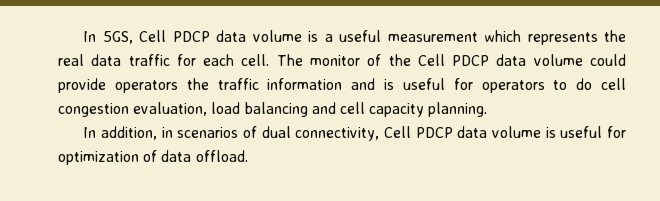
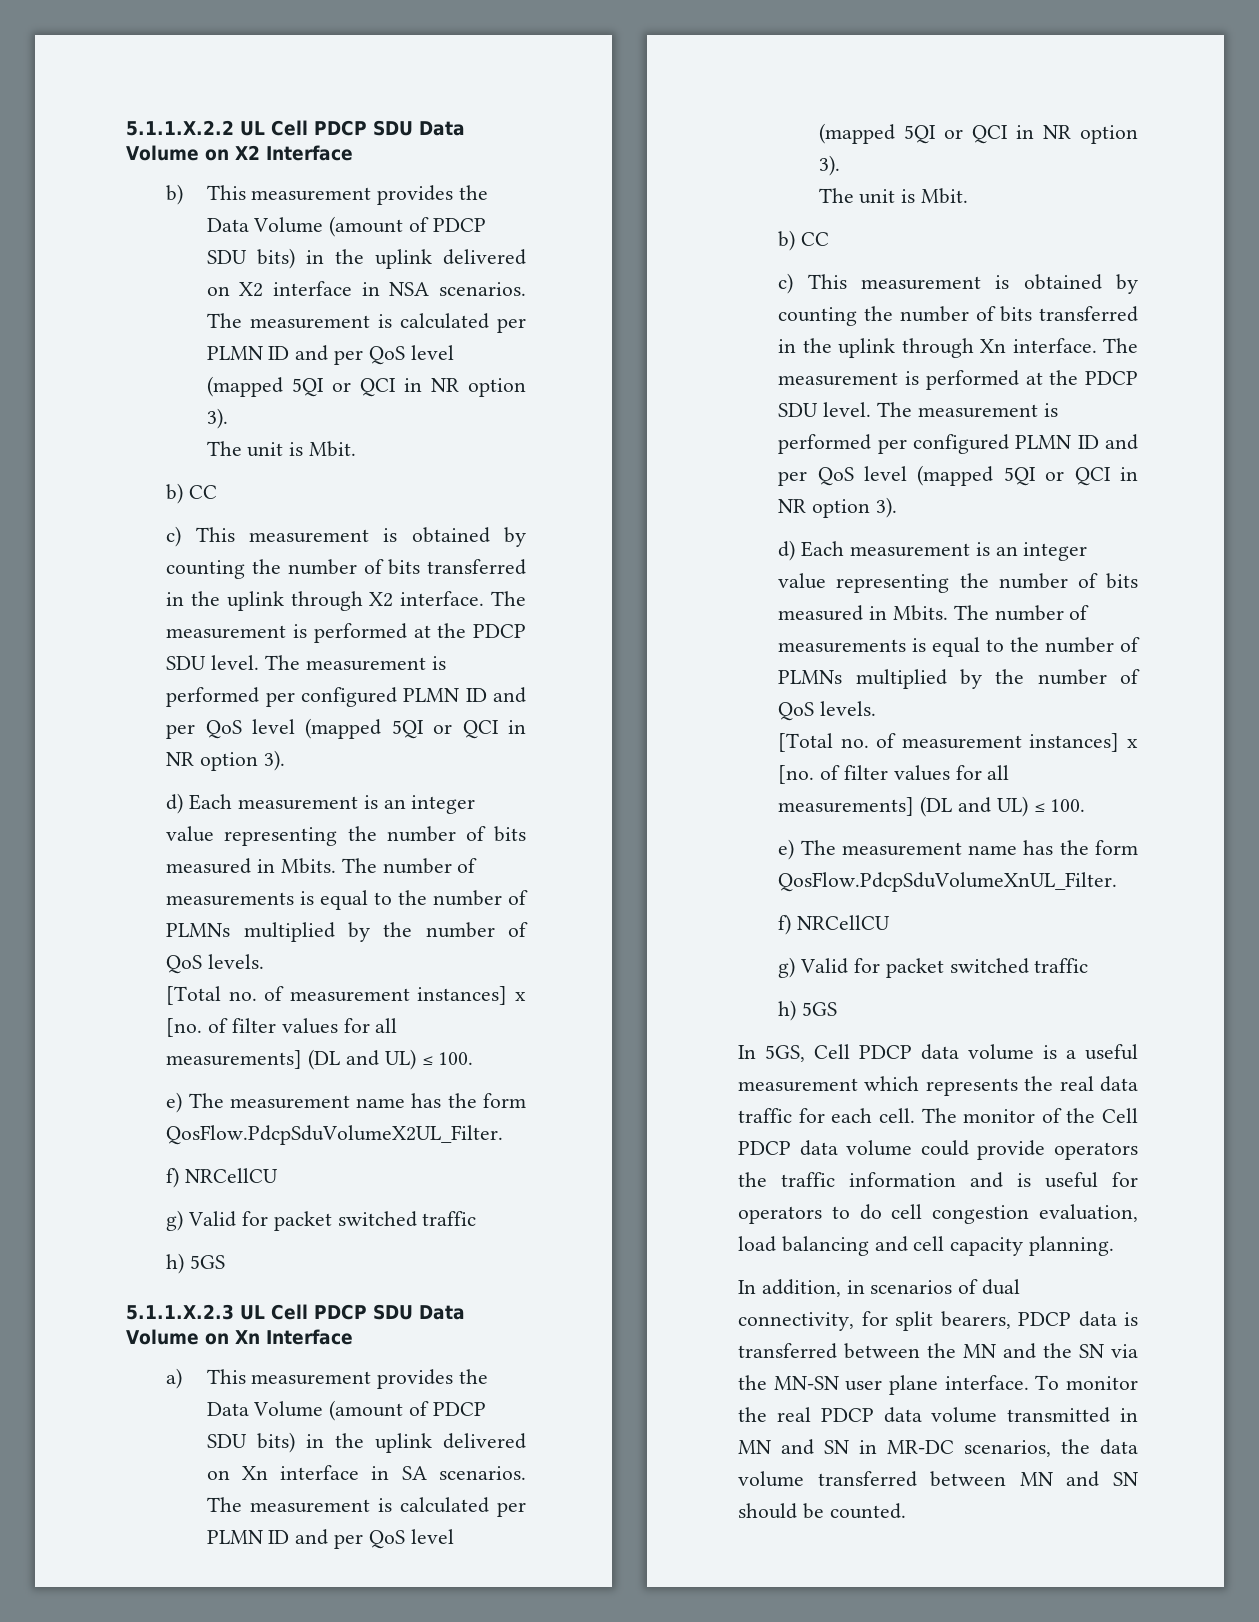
+ 5.1.1.X.2.2 UL Cell PDCP SDU Data Volume on X2 Interface
+ b) This measurement provides the Data Volume (amount of PDCP SDU bits) in the uplink delivered on X2 interface in NSA scenarios. The measurement is calculated per PLMN ID and per QoS level (mapped 5QI or QCI in NR option 3).
+ The unit is Mbit.
+ b) CC
+ c) This measurement is obtained by counting the number of bits transferred in the uplink through X2 interface. The measurement is performed at the PDCP SDU level. The measurement is performed per configured PLMN ID and per QoS level (mapped 5QI or QCI in NR option 3).
+ d) Each measurement is an integer value representing the number of bits measured in Mbits. The number of measurements is equal to the number of PLMNs multiplied by the number of QoS levels.
+ [Total no. of measurement instances] x [no. of filter values for all measurements] (DL and UL) ≤ 100.
+ e) The measurement name has the form QosFlow.PdcpSduVolumeX2UL_Filter.
+ f) NRCellCU
+ g) Valid for packet switched traffic
+ h) 5GS
+ 5.1.1.X.2.3 UL Cell PDCP SDU Data Volume on Xn Interface
+ a) This measurement provides the Data Volume (amount of PDCP SDU bits) in the uplink delivered on Xn interface in SA scenarios. The measurement is calculated per PLMN ID and per QoS level (mapped 5QI or QCI in NR option 3).
+ The unit is Mbit.
+ b) CC
+ c) This measurement is obtained by counting the number of bits transferred in the uplink through Xn interface. The measurement is performed at the PDCP SDU level. The measurement is performed per configured PLMN ID and per QoS level (mapped 5QI or QCI in NR option 3).
+ d) Each measurement is an integer value representing the number of bits measured in Mbits. The number of measurements is equal to the number of PLMNs multiplied by the number of QoS levels.
+ [Total no. of measurement instances] x [no. of filter values for all measurements] (DL and UL) ≤ 100.
+ e) The measurement name has the form QosFlow.PdcpSduVolumeXnUL_Filter.
+ f) NRCellCU
+ g) Valid for packet switched traffic
+ h) 5GS
- In addition, in scenarios of dual connectivity, Cell PDCP data volume is useful for optimization of data offload.
+ In addition, in scenarios of dual connectivity, for split bearers, PDCP data is transferred between the MN and the SN via the MN-SN user plane interface. To monitor the real PDCP data volume transmitted in MN and SN in MR-DC scenarios, the data volume transferred between MN and SN should be counted.

